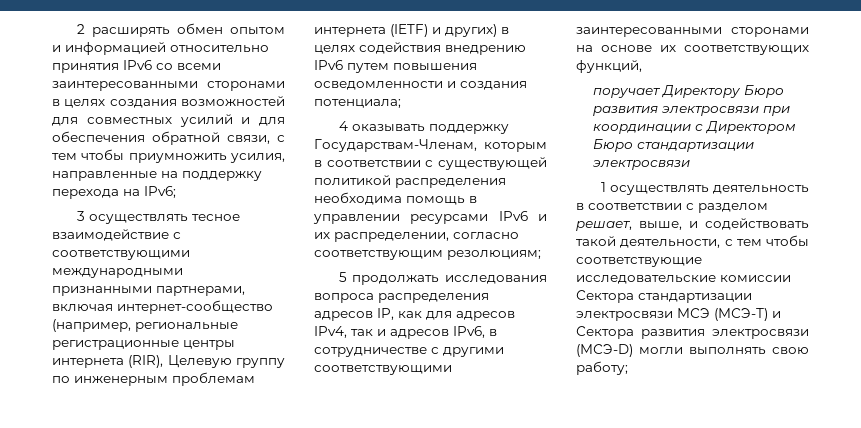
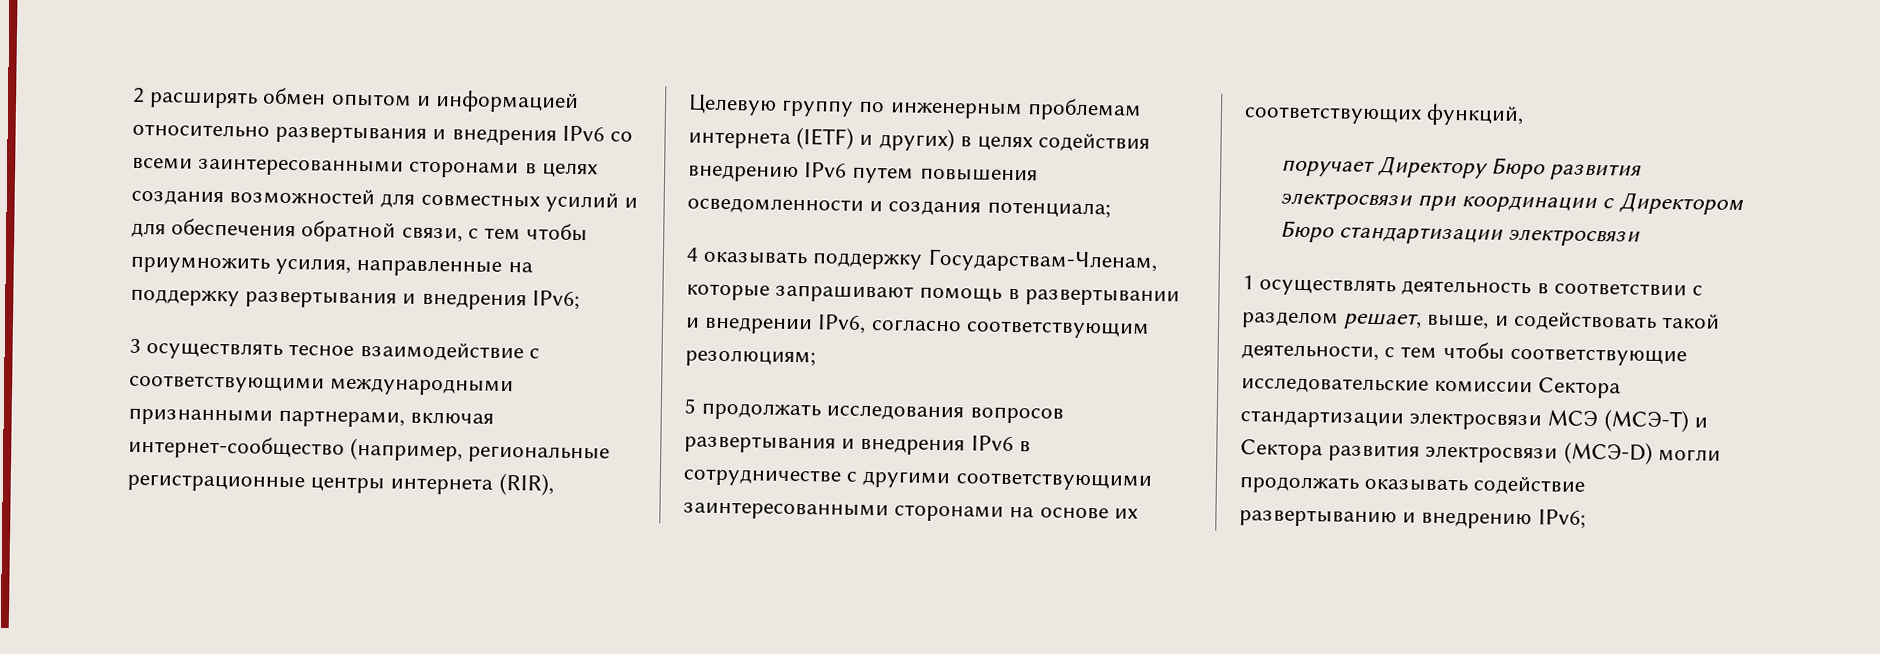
- 2 расширять обмен опытом и информацией относительно принятия IPv6 со всеми заинтересованными сторонами в целях создания возможностей для совместных усилий и для обеспечения обратной связи, с тем чтобы приумножить усилия, направленные на поддержку перехода на IPv6;
+ 2 расширять обмен опытом и информацией относительно развертывания и внедрения IPv6 со всеми заинтересованными сторонами в целях создания возможностей для совместных усилий и для обеспечения обратной связи, с тем чтобы приумножить усилия, направленные на поддержку развертывания и внедрения IPv6;
- 4 оказывать поддержку Государствам-Членам, которым в соответствии с существующей политикой распределения необходима помощь в управлении ресурсами IPv6 и их распределении, согласно соответствующим резолюциям;
+ 4 оказывать поддержку Государствам-Членам, которые запрашивают помощь в развертывании и внедрении IPv6, согласно соответствующим резолюциям;
- 5 продолжать исследования вопроса распределения адресов IP, как для адресов IPv4, так и адресов IPv6, в сотрудничестве с другими соответствующими заинтересованными сторонами на основе их соответствующих функций,
+ 5 продолжать исследования вопросов развертывания и внедрения IPv6 в сотрудничестве с другими соответствующими заинтересованными сторонами на основе их соответствующих функций,
- 1 осуществлять деятельность в соответствии с разделом решает, выше, и содействовать такой деятельности, с тем чтобы соответствующие исследовательские комиссии Сектора стандартизации электросвязи МСЭ (МСЭ-Т) и Сектора развития электросвязи (МСЭ-D) могли выполнять свою работу;
+ 1 осуществлять деятельность в соответствии с разделом решает, выше, и содействовать такой деятельности, с тем чтобы соответствующие исследовательские комиссии Сектора стандартизации электросвязи МСЭ (МСЭ-Т) и Сектора развития электросвязи (МСЭ-D) могли продолжать оказывать содействие развертыванию и внедрению IPv6;

